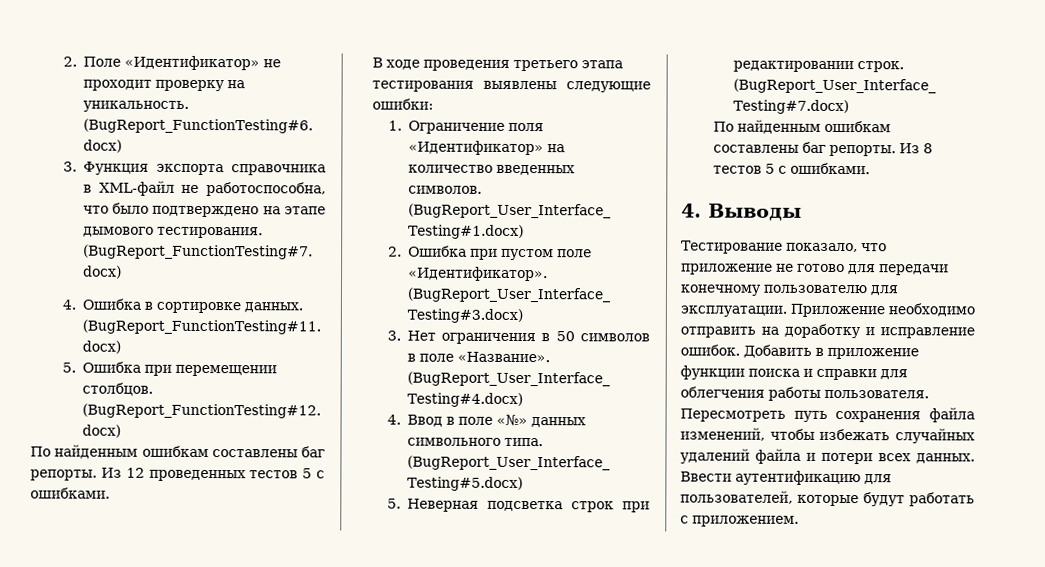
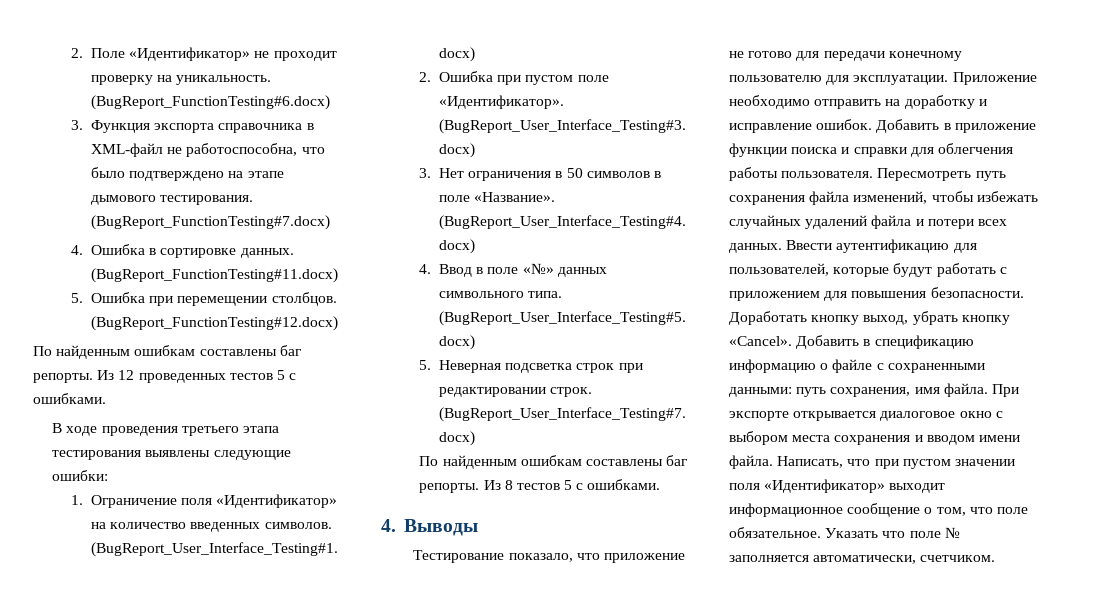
- Ввести аутентификацию для пользователей, которые будут работать с приложением.
+ Ввести аутентификацию для пользователей, которые будут работать с приложением для повышения безопасности. Доработать кнопку выход, убрать кнопку «Cancel». Добавить в спецификацию информацию о файле с сохраненными данными: путь сохранения, имя файла. При экспорте открывается диалоговое окно с выбором места сохранения и вводом имени файла. Написать, что при пустом значении поля «Идентификатор» выходит информационное сообщение о том, что поле обязательное. Указать что поле № заполняется автоматически, счетчиком.

